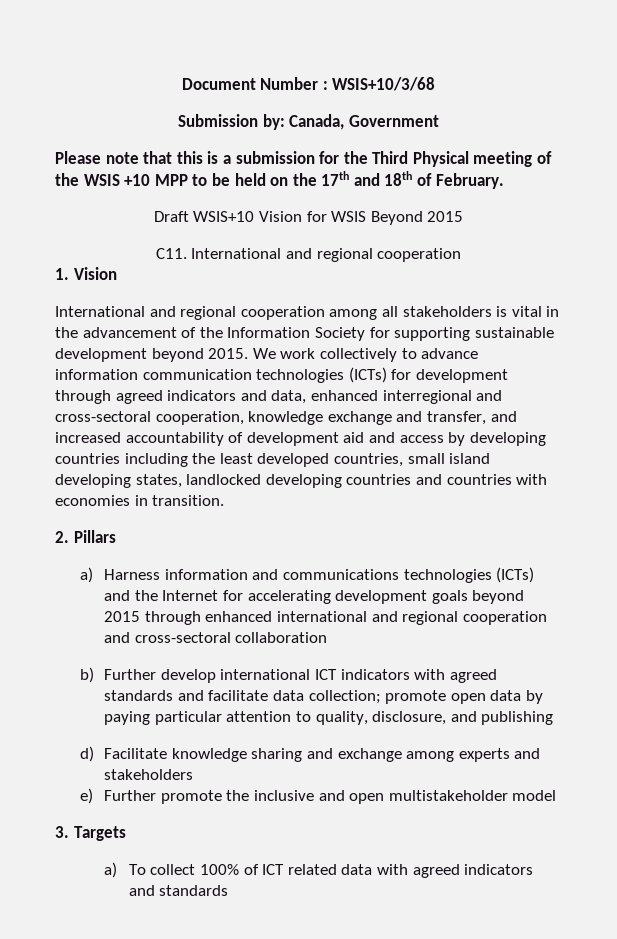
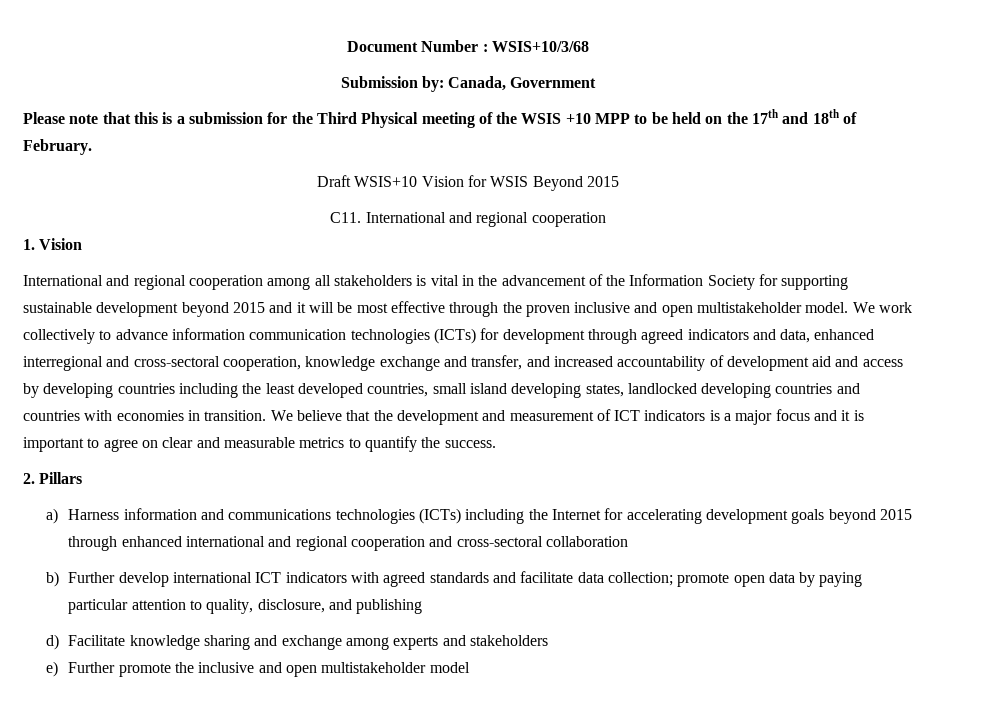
- International and regional cooperation among all stakeholders is vital in the advancement of the Information Society for supporting sustainable development beyond 2015.
+ International and regional cooperation among all stakeholders is vital in the advancement of the Information Society for supporting sustainable development beyond 2015 and it will be most effective through the proven inclusive and open multistakeholder model.
+ We believe that the development and measurement of ICT indicators is a major focus and it is important to agree on clear and measurable metrics to quantify the success.
- a) Harness information and communications technologies (ICTs) and the Internet for accelerating development goals beyond 2015 through enhanced international and regional cooperation and cross-sectoral collaboration
+ a) Harness information and communications technologies (ICTs) including the Internet for accelerating development goals beyond 2015 through enhanced international and regional cooperation and cross-sectoral collaboration
- 3. Targets
- a) To collect 100% of ICT related data with agreed indicators and standards

